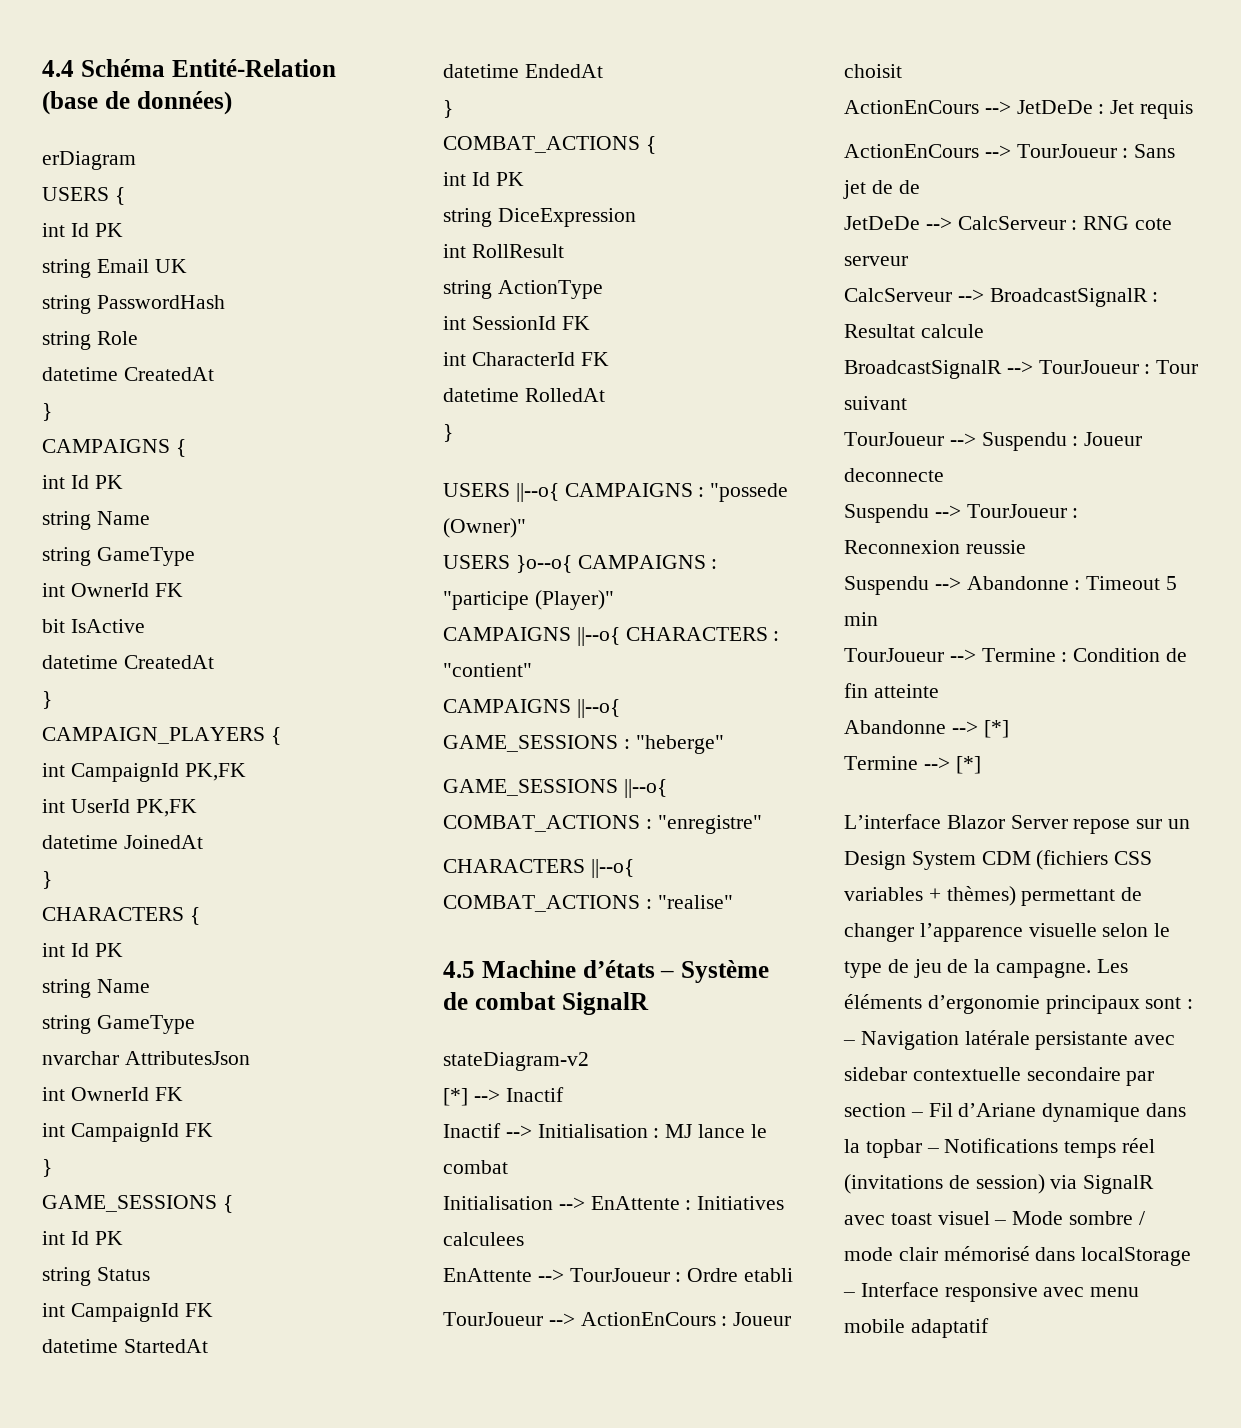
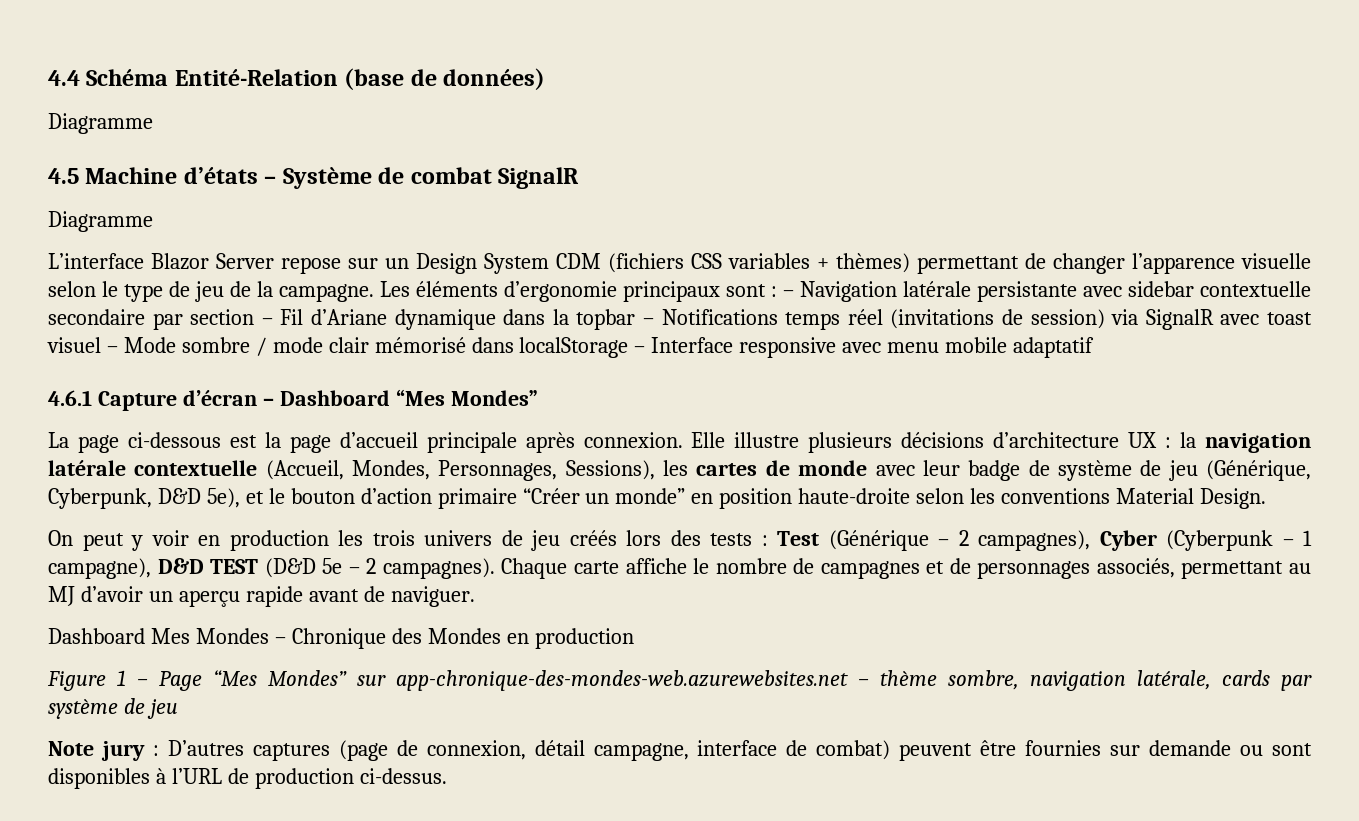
  4.4 Schéma Entité-Relation (base de données)
- erDiagram
- USERS {
- int Id PK
- string Email UK
- string PasswordHash
- string Role
- datetime CreatedAt
- }
- CAMPAIGNS {
- int Id PK
- string Name
- string GameType
- int OwnerId FK
- bit IsActive
- datetime CreatedAt
- }
- CAMPAIGN_PLAYERS {
- int CampaignId PK,FK
- int UserId PK,FK
- datetime JoinedAt
- }
- CHARACTERS {
- int Id PK
- string Name
- string GameType
- nvarchar AttributesJson
- int OwnerId FK
- int CampaignId FK
- }
- GAME_SESSIONS {
- int Id PK
- string Status
- int CampaignId FK
- datetime StartedAt
- datetime EndedAt
- }
- COMBAT_ACTIONS {
- int Id PK
- string DiceExpression
- int RollResult
- string ActionType
- int SessionId FK
- int CharacterId FK
- datetime RolledAt
- }
- USERS ||--o{ CAMPAIGNS : "possede (Owner)"
- USERS }o--o{ CAMPAIGNS : "participe (Player)"
- CAMPAIGNS ||--o{ CHARACTERS : "contient"
- CAMPAIGNS ||--o{ GAME_SESSIONS : "heberge"
- GAME_SESSIONS ||--o{ COMBAT_ACTIONS : "enregistre"
- CHARACTERS ||--o{ COMBAT_ACTIONS : "realise"
+ Diagramme
  4.5 Machine d’états – Système de combat SignalR
- stateDiagram-v2
- [*] --> Inactif
- Inactif --> Initialisation : MJ lance le combat
- Initialisation --> EnAttente : Initiatives calculees
- EnAttente --> TourJoueur : Ordre etabli
- TourJoueur --> ActionEnCours : Joueur choisit
- ActionEnCours --> JetDeDe : Jet requis
- ActionEnCours --> TourJoueur : Sans jet de de
- JetDeDe --> CalcServeur : RNG cote serveur
- CalcServeur --> BroadcastSignalR : Resultat calcule
- BroadcastSignalR --> TourJoueur : Tour suivant
- TourJoueur --> Suspendu : Joueur deconnecte
- Suspendu --> TourJoueur : Reconnexion reussie
- Suspendu --> Abandonne : Timeout 5 min
- TourJoueur --> Termine : Condition de fin atteinte
- Abandonne --> [*]
- Termine --> [*]
+ Diagramme
+ 4.6.1 Capture d’écran – Dashboard “Mes Mondes”
+ La page ci-dessous est la page d’accueil principale après connexion. Elle illustre plusieurs décisions d’architecture UX : la navigation latérale contextuelle (Accueil, Mondes, Personnages, Sessions), les cartes de monde avec leur badge de système de jeu (Générique, Cyberpunk, D&D 5e), et le bouton d’action primaire “Créer un monde” en position haute-droite selon les conventions Material Design.
+ On peut y voir en production les trois univers de jeu créés lors des tests : Test (Générique – 2 campagnes), Cyber (Cyberpunk – 1 campagne), D&D TEST (D&D 5e – 2 campagnes). Chaque carte affiche le nombre de campagnes et de personnages associés, permettant au MJ d’avoir un aperçu rapide avant de naviguer.
+ Dashboard Mes Mondes – Chronique des Mondes en production
+ Figure 1 – Page “Mes Mondes” sur app-chronique-des-mondes-web.azurewebsites.net – thème sombre, navigation latérale, cards par système de jeu
+ Note jury : D’autres captures (page de connexion, détail campagne, interface de combat) peuvent être fournies sur demande ou sont disponibles à l’URL de production ci-dessus.

